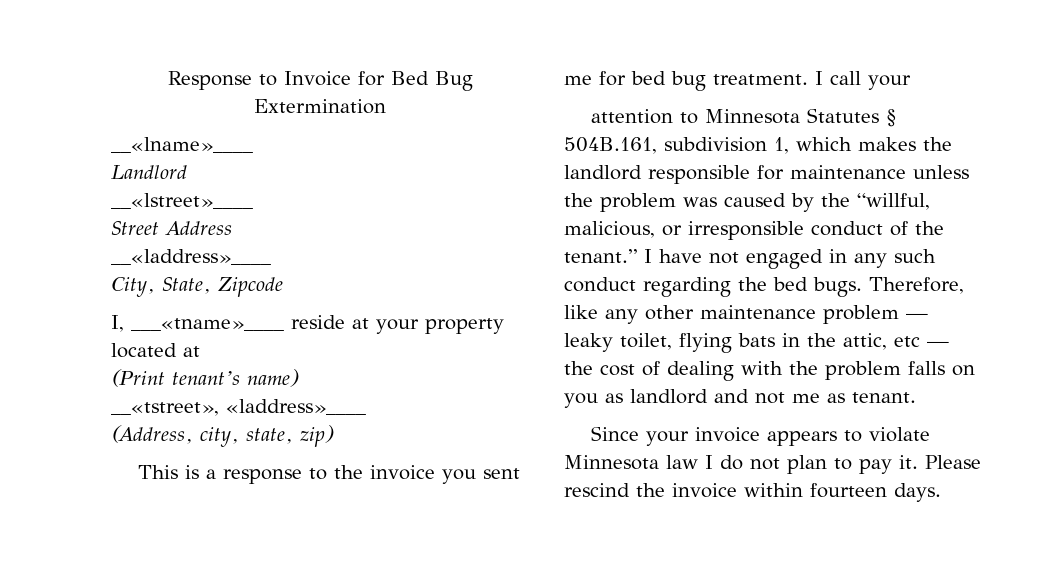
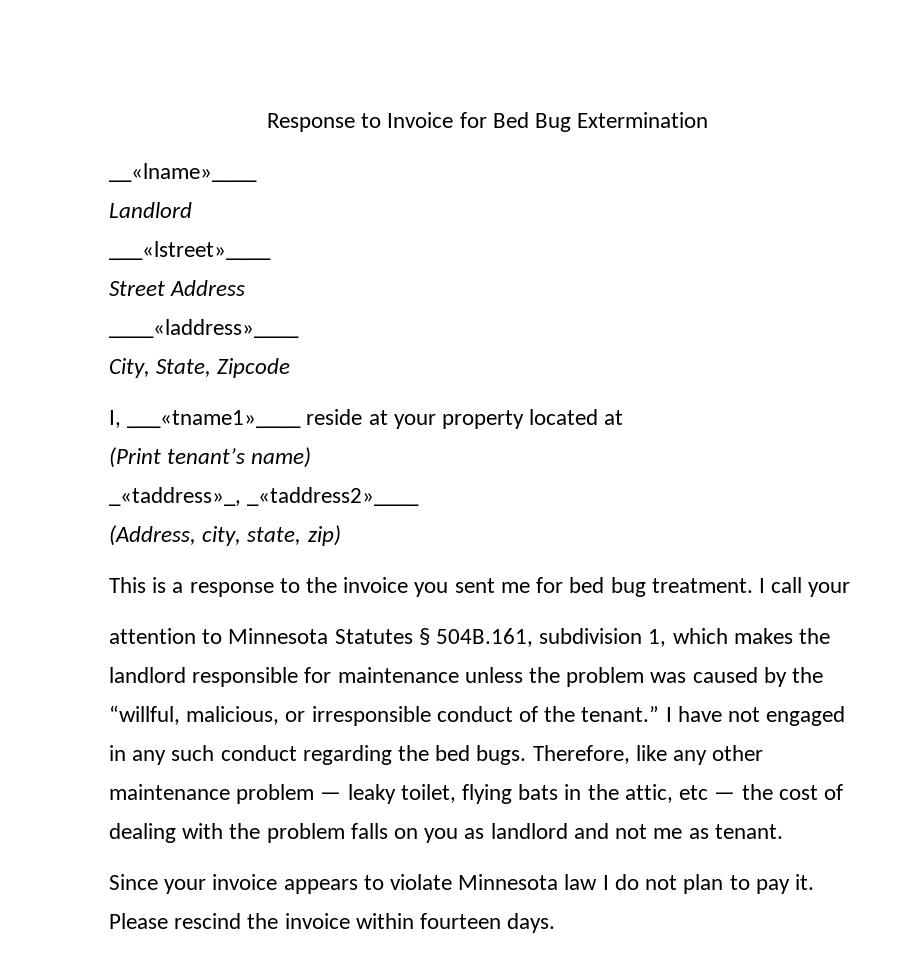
- __«lstreet»____
+ ___«lstreet»____
- __«laddress»____
+ ____«laddress»____
- I, ___«tname»____ reside at your property located at
+ I, ___«tname1»____ reside at your property located at
- __«tstreet», «laddress»____
+ _«taddress»_, _«taddress2»____

